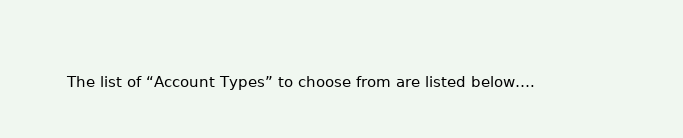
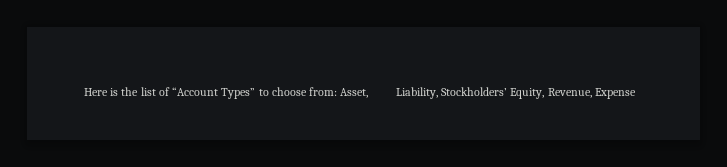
- The list of “Account Types” to choose from are listed below….
+ Here is the list of “Account Types” to choose from: Asset, Liability, Stockholders’ Equity, Revenue, Expense

